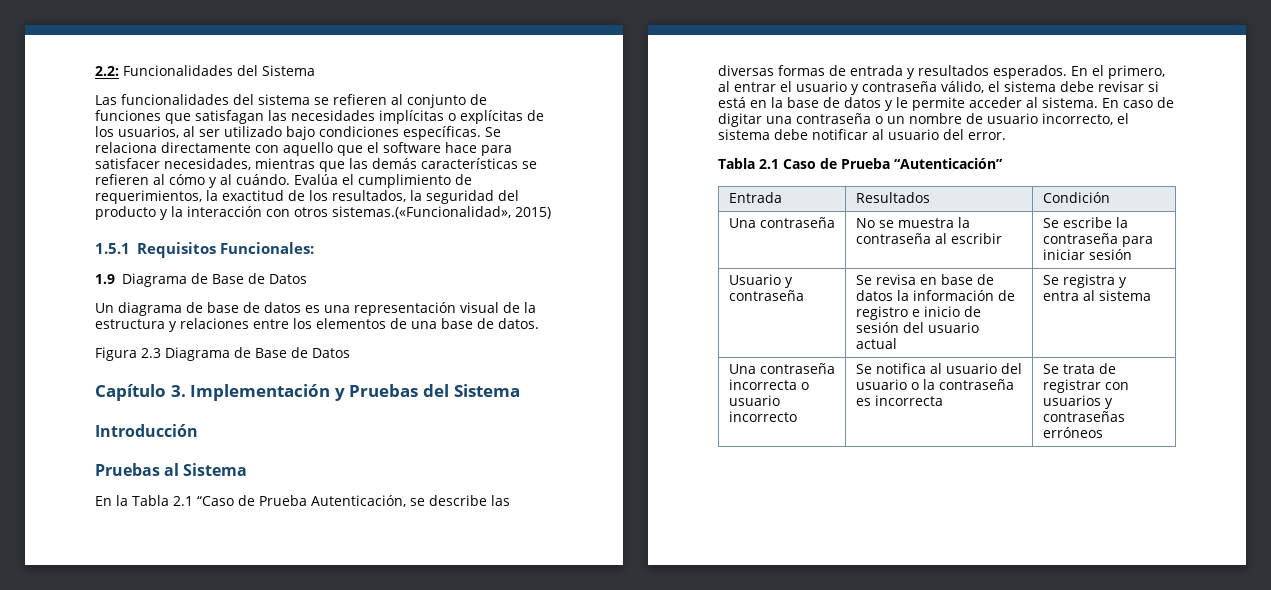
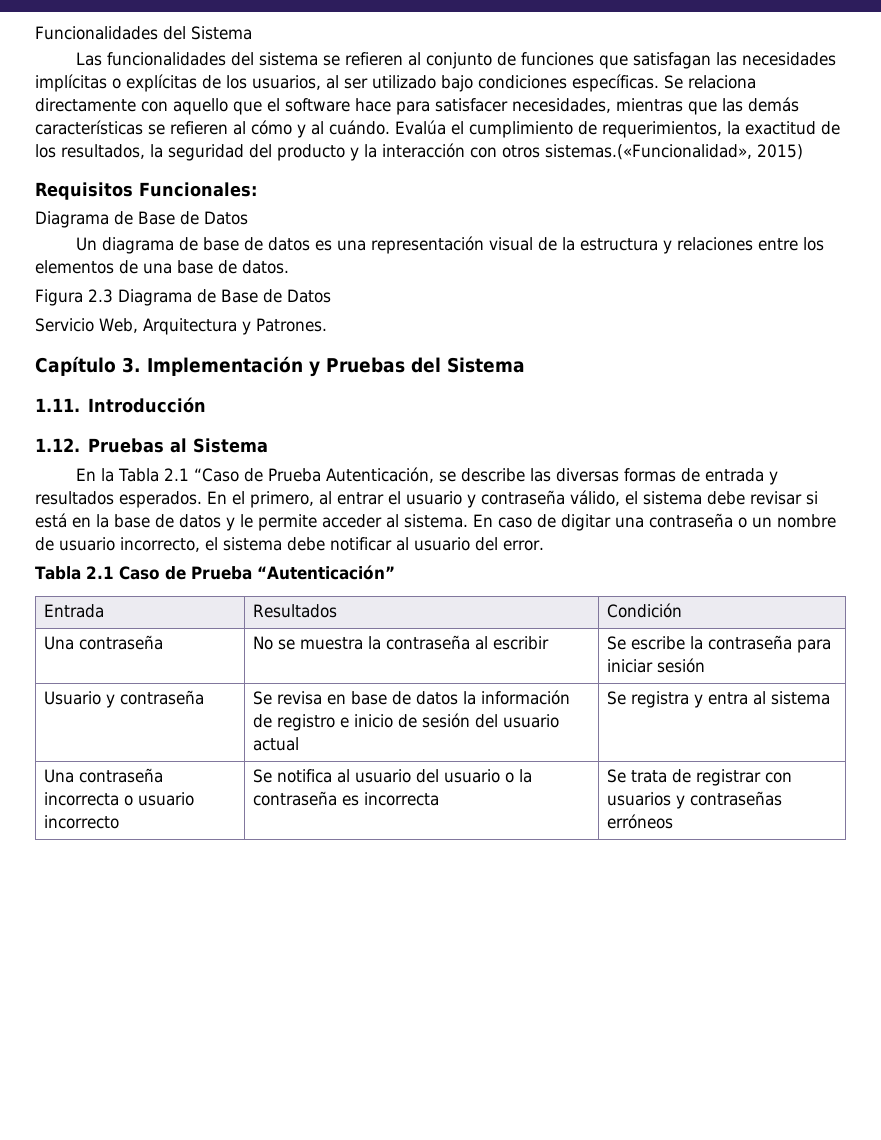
- 2.2: Funcionalidades del Sistema
+ Funcionalidades del Sistema
- 1.5.1 Requisitos Funcionales:
- 1.9 Diagrama de Base de Datos
+ Requisitos Funcionales:
+ Diagrama de Base de Datos
+ Servicio Web, Arquitectura y Patrones.
- Introducción
+ 1.11. Introducción
- Pruebas al Sistema
+ 1.12. Pruebas al Sistema

